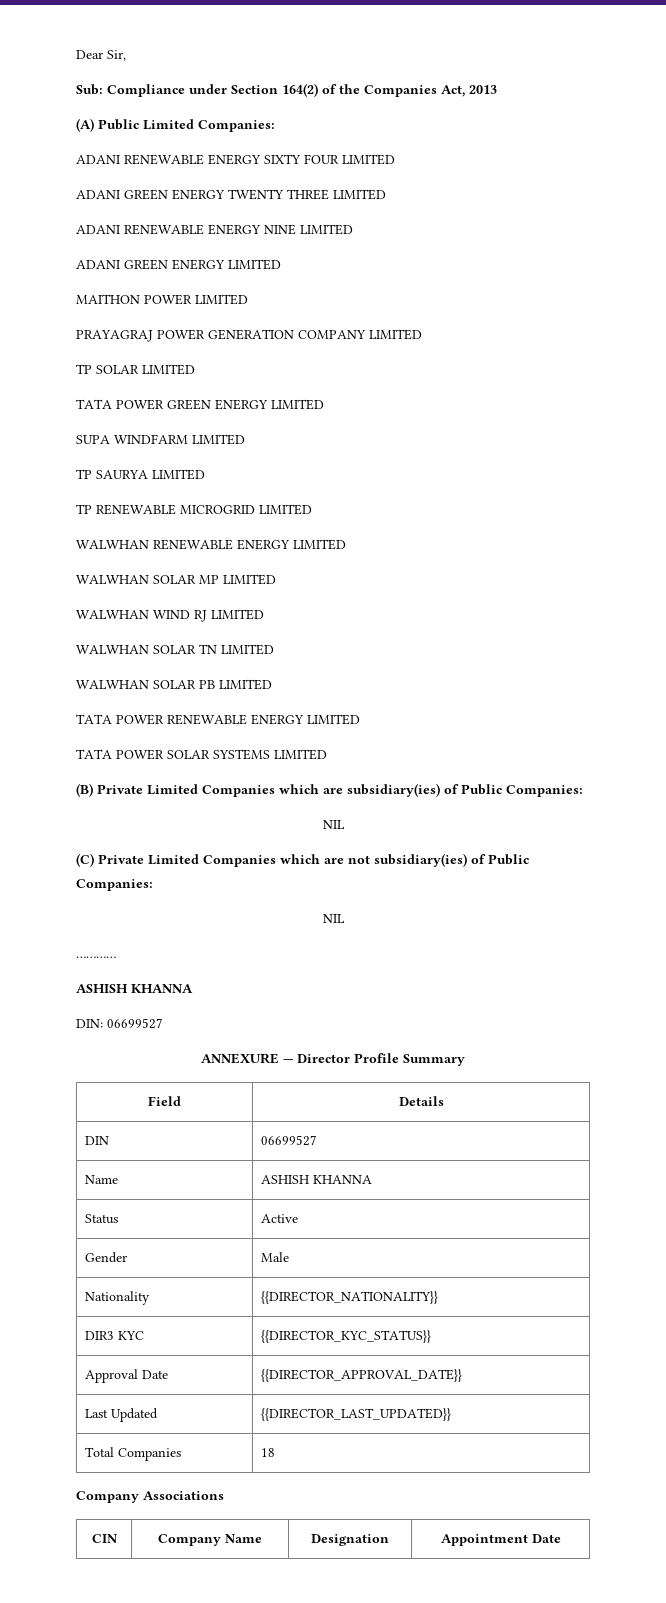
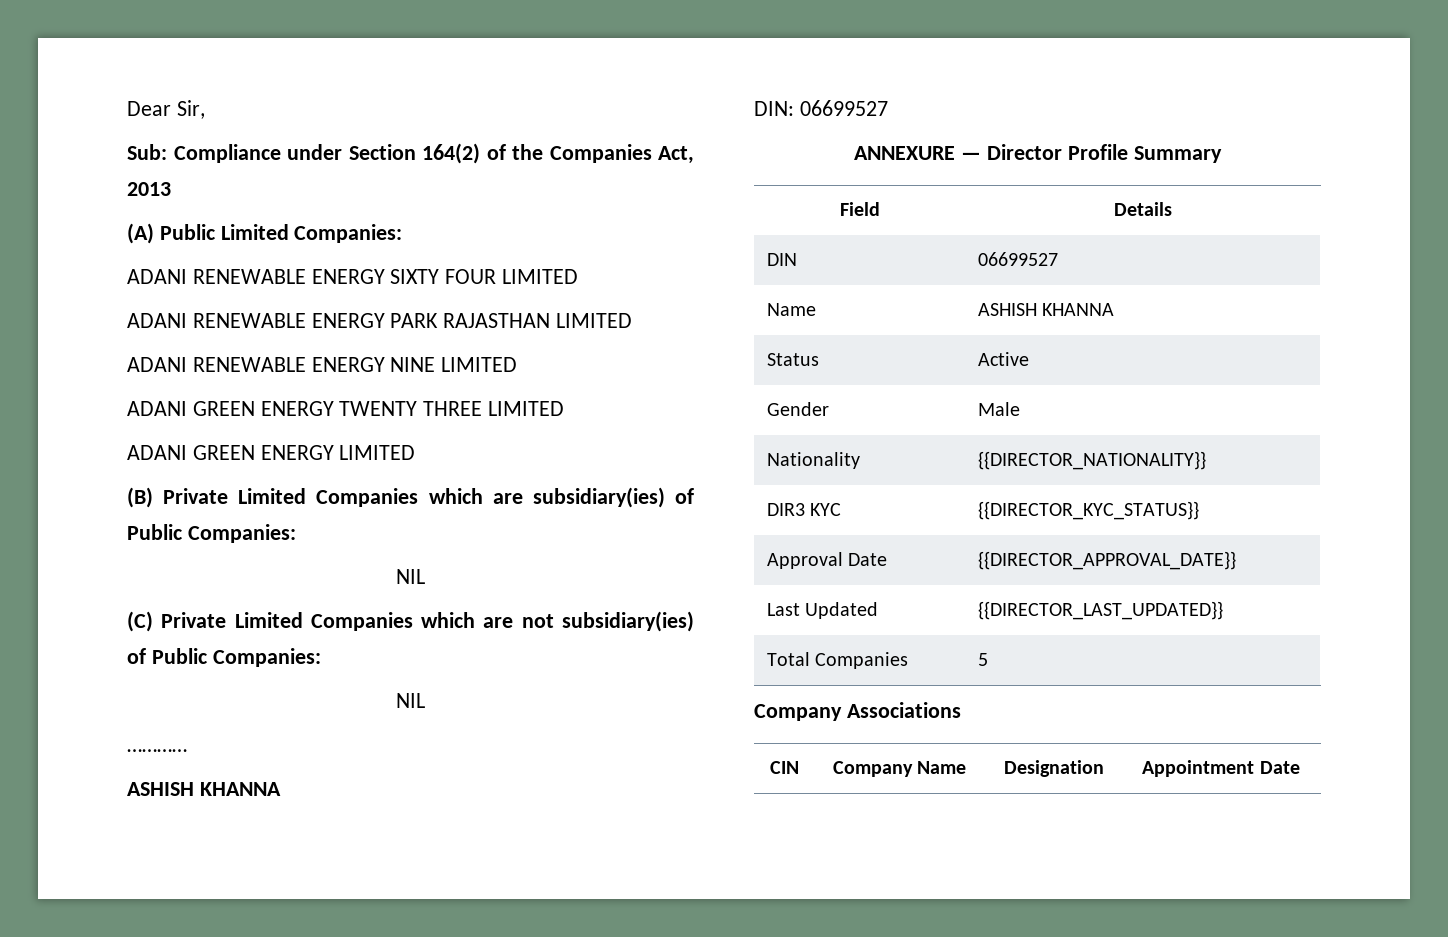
- ADANI GREEN ENERGY TWENTY THREE LIMITED
+ ADANI RENEWABLE ENERGY PARK RAJASTHAN LIMITED
+ ADANI GREEN ENERGY TWENTY THREE LIMITED
  ADANI GREEN ENERGY LIMITED
- MAITHON POWER LIMITED
- PRAYAGRAJ POWER GENERATION COMPANY LIMITED
- TP SOLAR LIMITED
- TATA POWER GREEN ENERGY LIMITED
- SUPA WINDFARM LIMITED
- TP SAURYA LIMITED
- TP RENEWABLE MICROGRID LIMITED
- WALWHAN RENEWABLE ENERGY LIMITED
- WALWHAN SOLAR MP LIMITED
- WALWHAN WIND RJ LIMITED
- WALWHAN SOLAR TN LIMITED
- WALWHAN SOLAR PB LIMITED
- TATA POWER RENEWABLE ENERGY LIMITED
- TATA POWER SOLAR SYSTEMS LIMITED
- Total Companies | 18
+ Total Companies | 5

